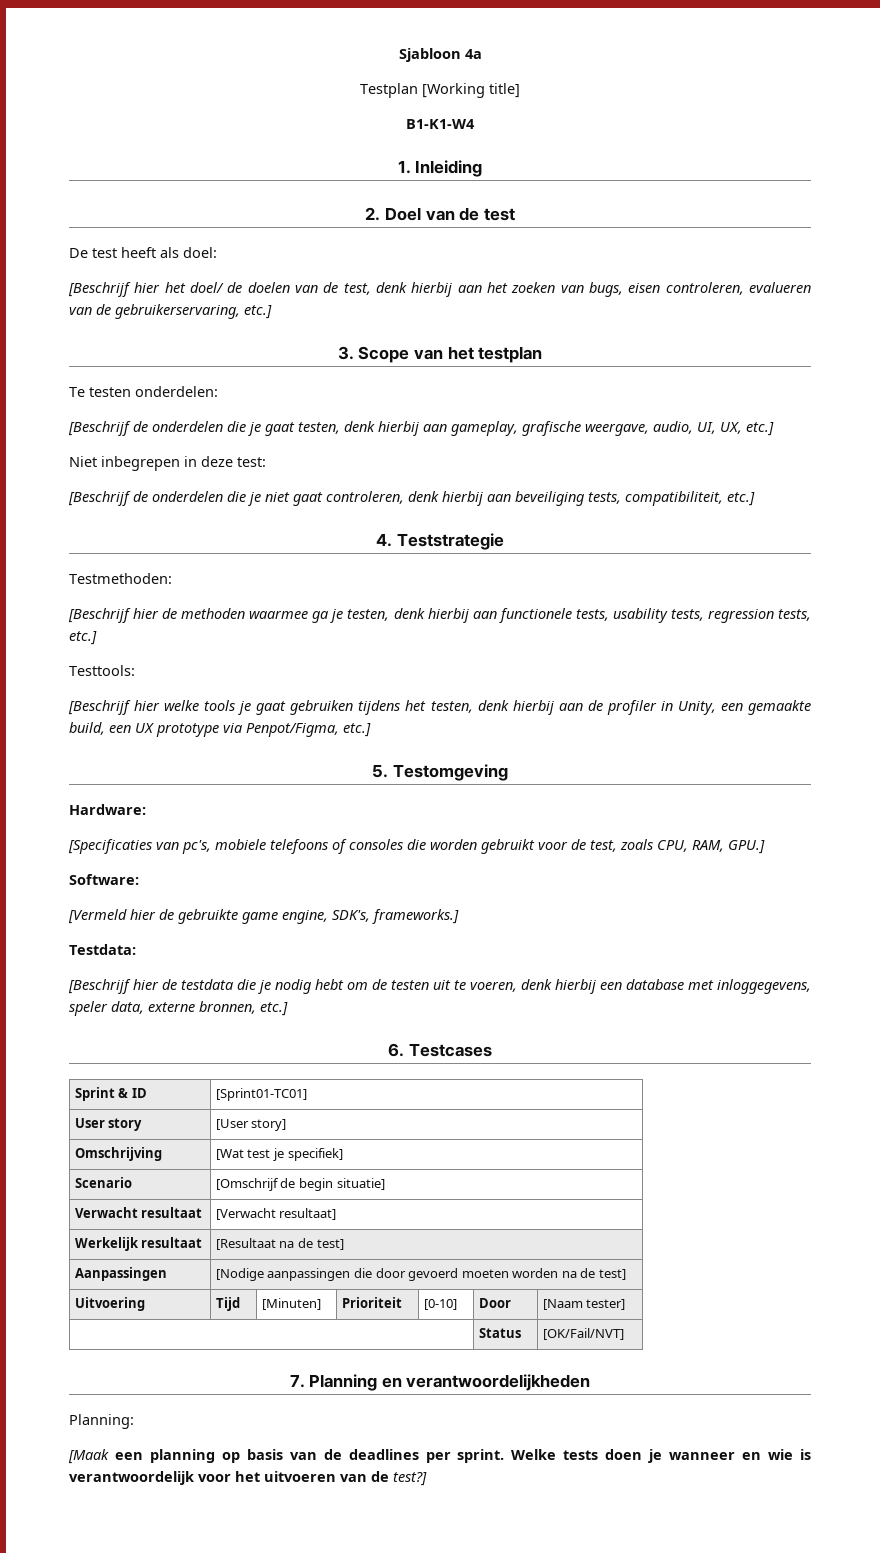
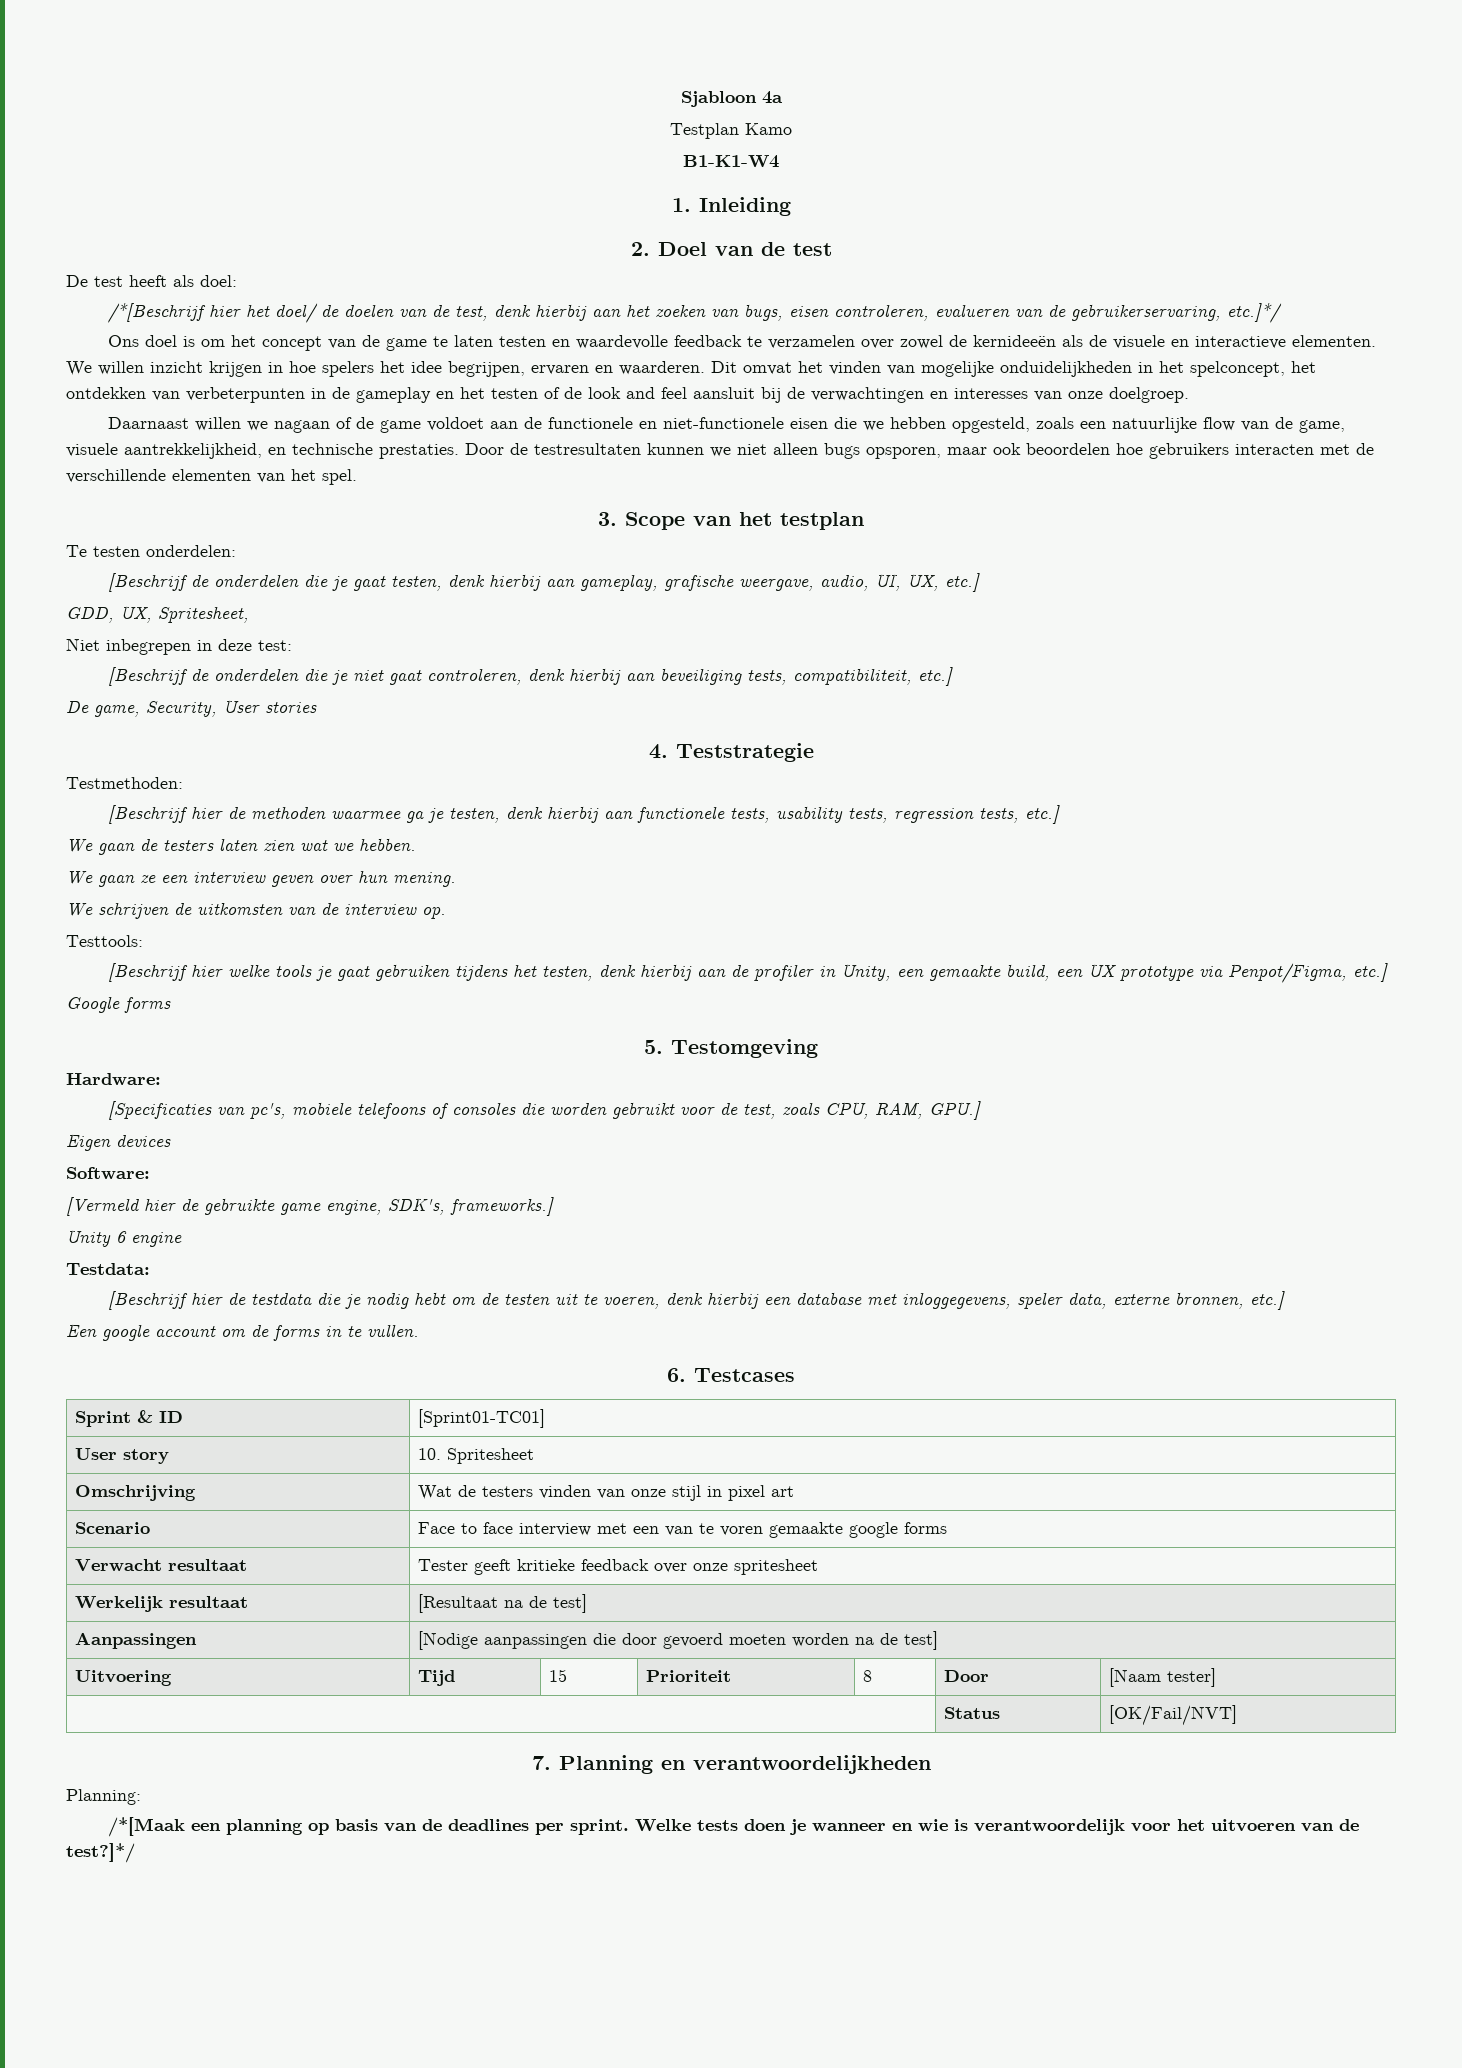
- Testplan [Working title]
+ Testplan Kamo
- [Beschrijf hier het doel/ de doelen van de test, denk hierbij aan het zoeken van bugs, eisen controleren, evalueren van de gebruikerservaring, etc.]
+ /*[Beschrijf hier het doel/ de doelen van de test, denk hierbij aan het zoeken van bugs, eisen controleren, evalueren van de gebruikerservaring, etc.]*/
+ Ons doel is om het concept van de game te laten testen en waardevolle feedback te verzamelen over zowel de kernideeën als de visuele en interactieve elementen. We willen inzicht krijgen in hoe spelers het idee begrijpen, ervaren en waarderen. Dit omvat het vinden van mogelijke onduidelijkheden in het spelconcept, het ontdekken van verbeterpunten in de gameplay en het testen of de look and feel aansluit bij de verwachtingen en interesses van onze doelgroep.
+ Daarnaast willen we nagaan of de game voldoet aan de functionele en niet-functionele eisen die we hebben opgesteld, zoals een natuurlijke flow van de game, visuele aantrekkelijkheid, en technische prestaties. Door de testresultaten kunnen we niet alleen bugs opsporen, maar ook beoordelen hoe gebruikers interacten met de verschillende elementen van het spel.
+ GDD, UX, Spritesheet,
+ De game, Security, User stories
+ We gaan de testers laten zien wat we hebben.
+ We gaan ze een interview geven over hun mening.
+ We schrijven de uitkomsten van de interview op.
+ Google forms
+ Eigen devices
+ Unity 6 engine
+ Een google account om de forms in te vullen.
- User story | [User story]
+ User story | 10. Spritesheet
- Omschrijving | [Wat test je specifiek]
- Scenario | [Omschrijf de begin situatie]
- Verwacht resultaat | [Verwacht resultaat]
+ Omschrijving | Wat de testers vinden van onze stijl in pixel art
+ Scenario | Face to face interview met een van te voren gemaakte google forms
+ Verwacht resultaat | Tester geeft kritieke feedback over onze spritesheet
- Uitvoering | Tijd | [Minuten] | Prioriteit | [0-10] | Door | [Naam tester]
+ Uitvoering | Tijd | 15 | Prioriteit | 8 | Door | [Naam tester]
- [Maak een planning op basis van de deadlines per sprint.
+ /*[Maak een planning op basis van de deadlines per sprint.
- Welke tests doen je wanneer en wie is verantwoordelijk voor het uitvoeren van de test?]
+ Welke tests doen je wanneer en wie is verantwoordelijk voor het uitvoeren van de test?]*/

